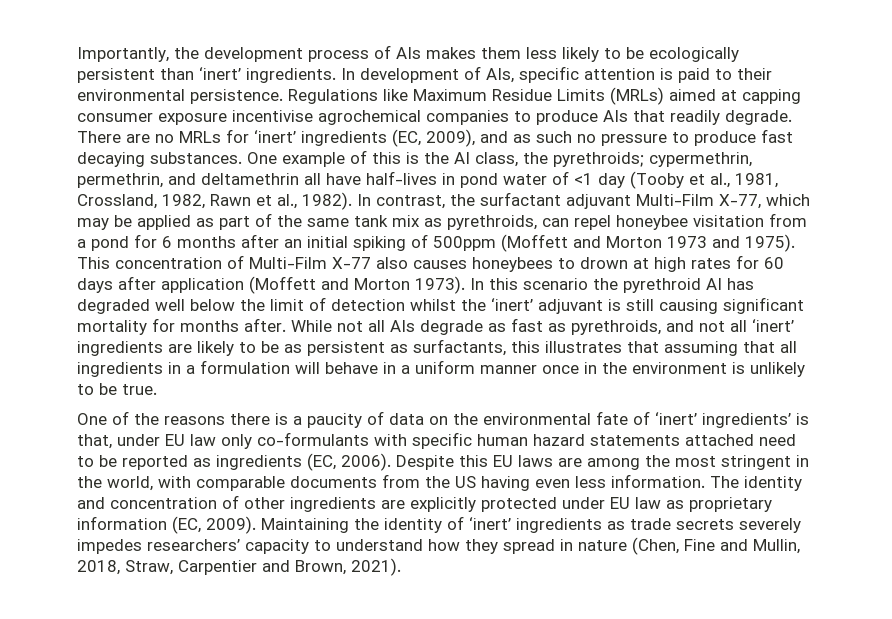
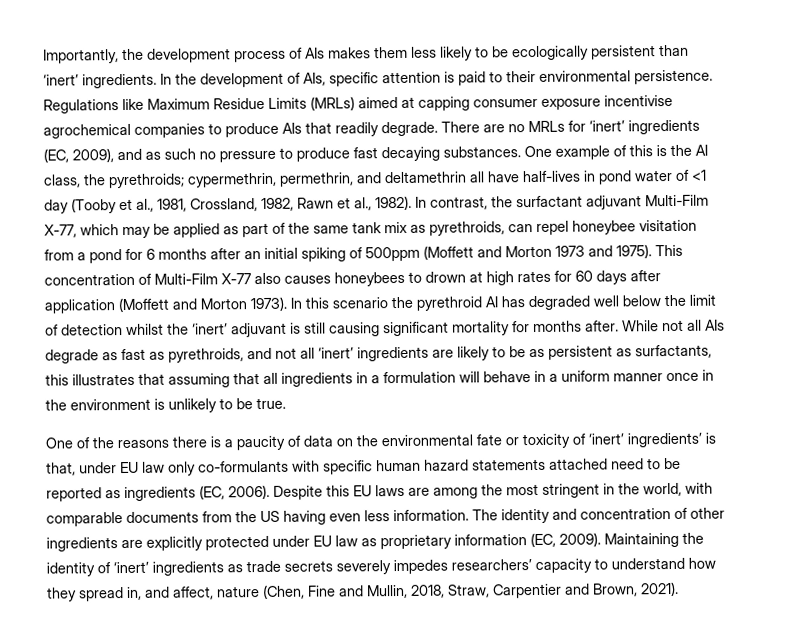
- In development of AIs, specific attention is paid to their environmental persistence.
+ In the development of AIs, specific attention is paid to their environmental persistence.
- One of the reasons there is a paucity of data on the environmental fate of ‘inert’ ingredients’ is that, under EU law only co-formulants with specific human hazard statements attached need to be reported as ingredients (EC, 2006).
+ One of the reasons there is a paucity of data on the environmental fate or toxicity of ‘inert’ ingredients’ is that, under EU law only co-formulants with specific human hazard statements attached need to be reported as ingredients (EC, 2006).
- Maintaining the identity of ‘inert’ ingredients as trade secrets severely impedes researchers’ capacity to understand how they spread in nature (Chen, Fine and Mullin, 2018, Straw, Carpentier and Brown, 2021).
+ Maintaining the identity of ‘inert’ ingredients as trade secrets severely impedes researchers’ capacity to understand how they spread in, and affect, nature (Chen, Fine and Mullin, 2018, Straw, Carpentier and Brown, 2021).

